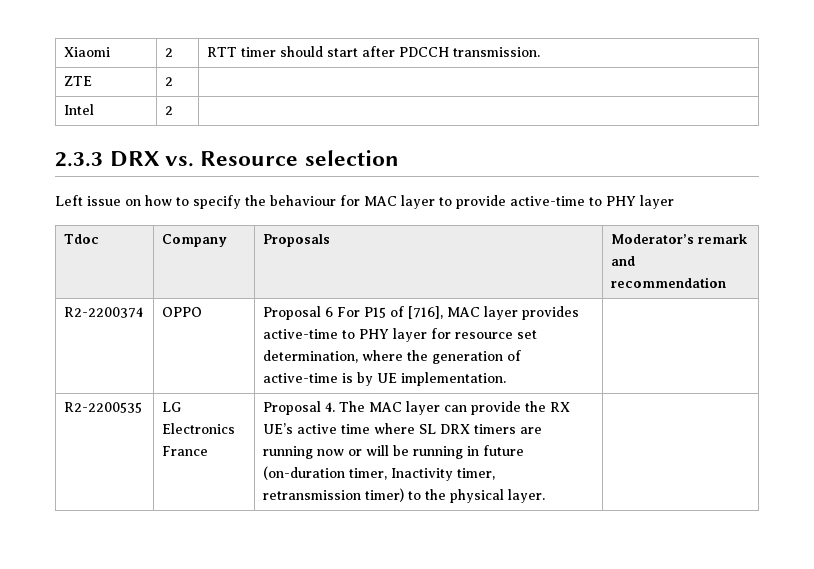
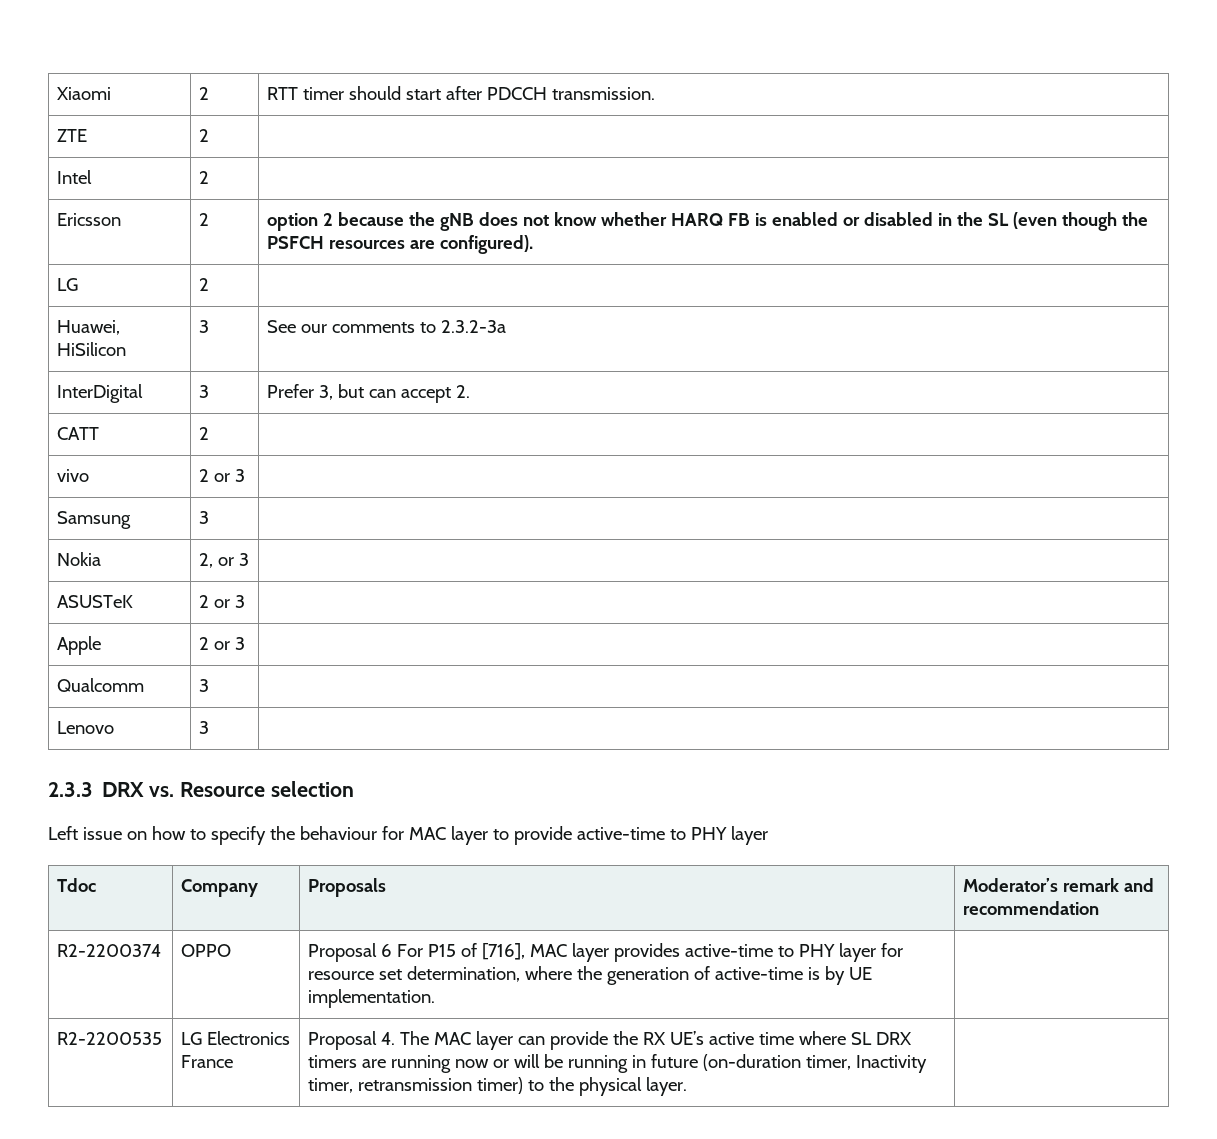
+ Ericsson | 2 | option 2 because the gNB does not know whether HARQ FB is enabled or disabled in the SL (even though the PSFCH resources are configured).
+ LG | 2 |
+ Huawei, HiSilicon | 3 | See our comments to 2.3.2-3a
+ InterDigital | 3 | Prefer 3, but can accept 2.
+ CATT | 2 |
+ vivo | 2 or 3 |
+ Samsung | 3 |
+ Nokia | 2, or 3 |
+ ASUSTeK | 2 or 3 |
+ Apple | 2 or 3 |
+ Qualcomm | 3 |
+ Lenovo | 3 |

